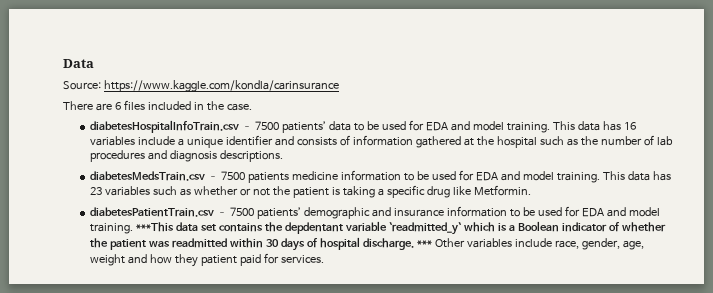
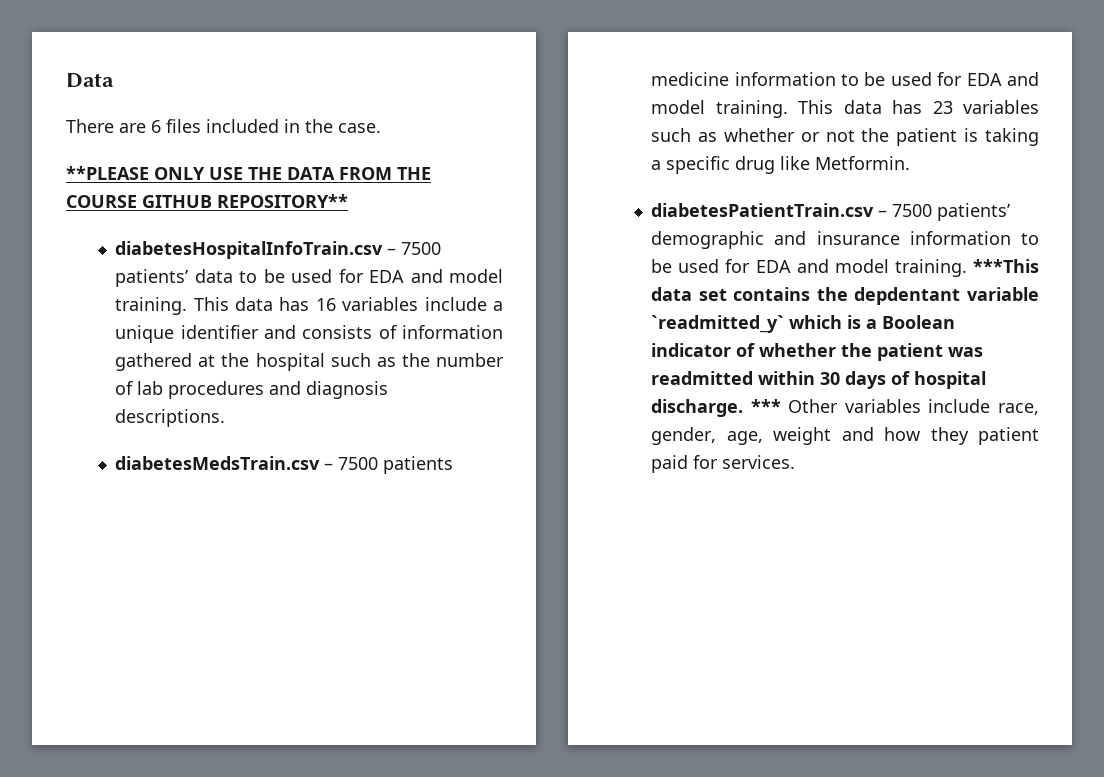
- Source: https://www.kaggle.com/kondla/carinsurance
+ **PLEASE ONLY USE THE DATA FROM THE COURSE GITHUB REPOSITORY**

